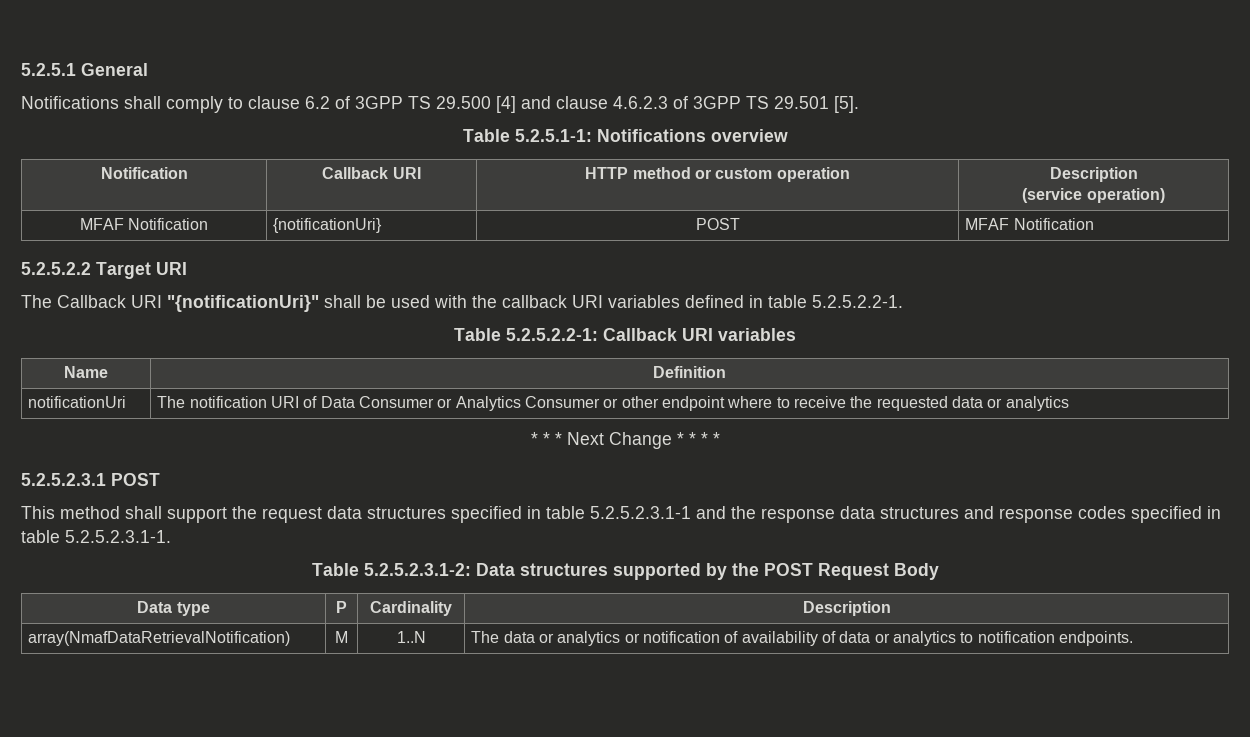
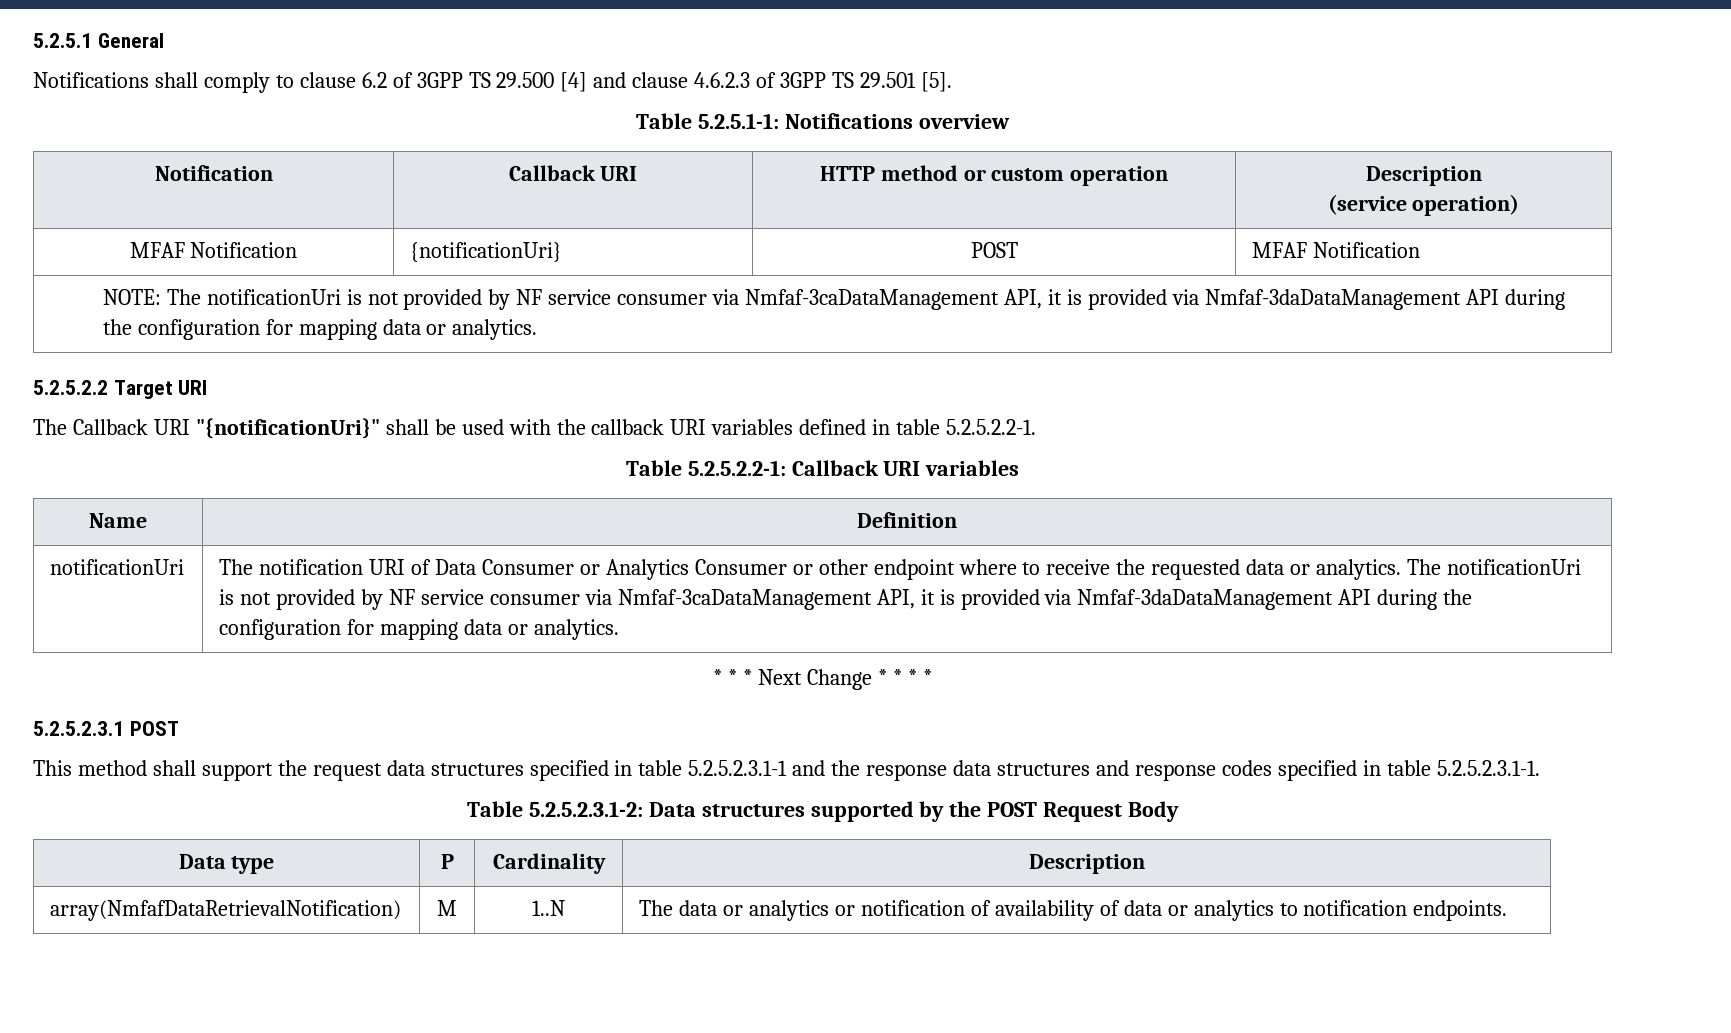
+ NOTE: The notificationUri is not provided by NF service consumer via Nmfaf-3caDataManagement API, it is provided via Nmfaf-3daDataManagement API during the configuration for mapping data or analytics.
- The notification URI of Data Consumer or Analytics Consumer or other endpoint where to receive the requested data or analytics
+ The notification URI of Data Consumer or Analytics Consumer or other endpoint where to receive the requested data or analytics. The notificationUri is not provided by NF service consumer via Nmfaf-3caDataManagement API, it is provided via Nmfaf-3daDataManagement API during the configuration for mapping data or analytics.
- array(NmafDataRetrievalNotification) | M | 1..N | The data or analytics or notification of availability of data or analytics to notification endpoints.
+ array(NmfafDataRetrievalNotification) | M | 1..N | The data or analytics or notification of availability of data or analytics to notification endpoints.

